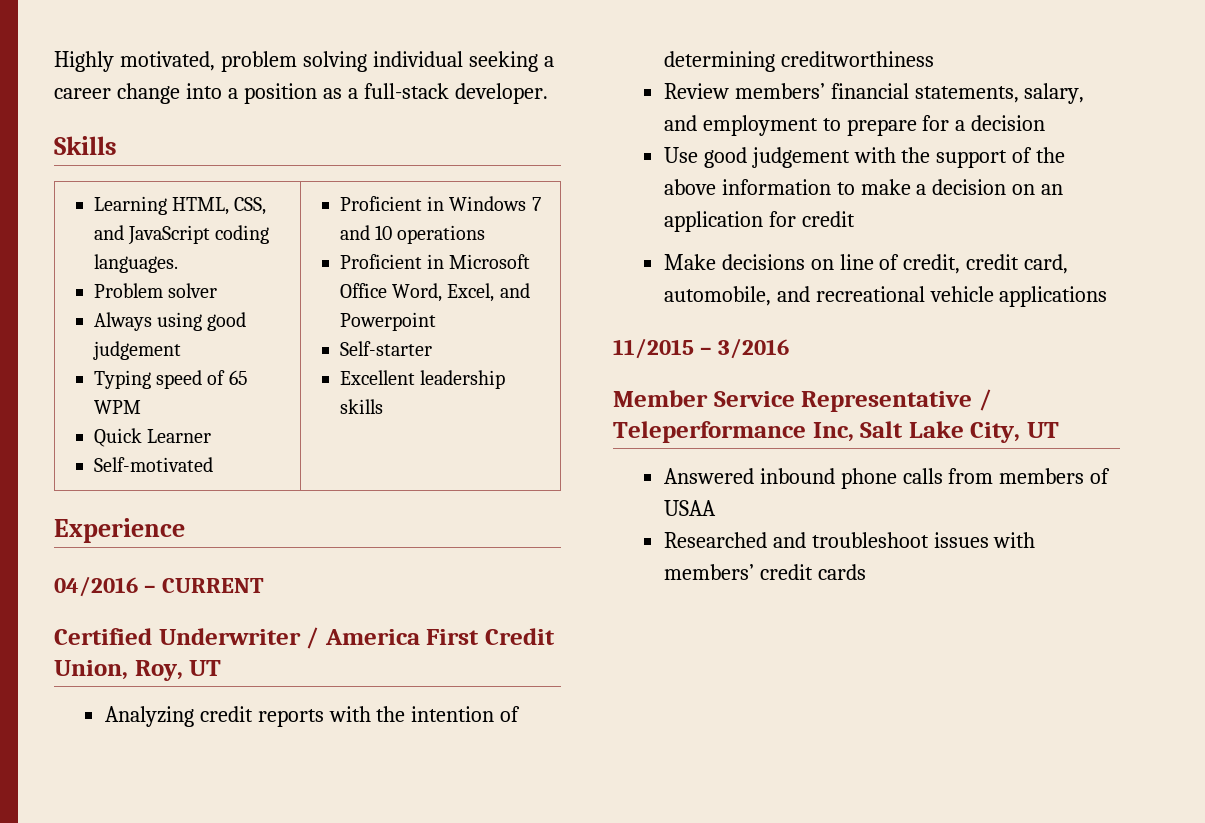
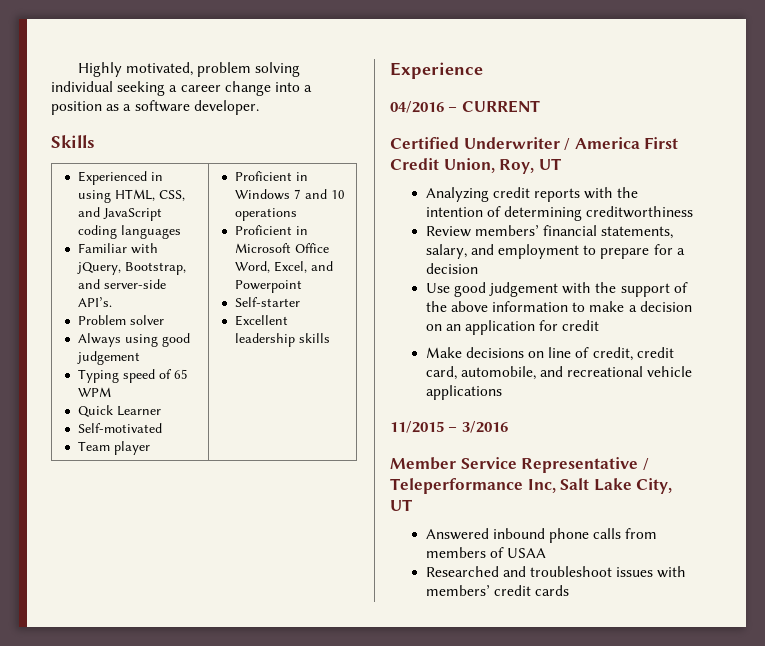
- Highly motivated, problem solving individual seeking a career change into a position as a full-stack developer.
+ Highly motivated, problem solving individual seeking a career change into a position as a software developer.
- Learning HTML, CSS, and JavaScript coding languages.
+ Experienced in using HTML, CSS, and JavaScript coding languages
+ Familiar with jQuery, Bootstrap, and server-side API’s.
+ Team player

